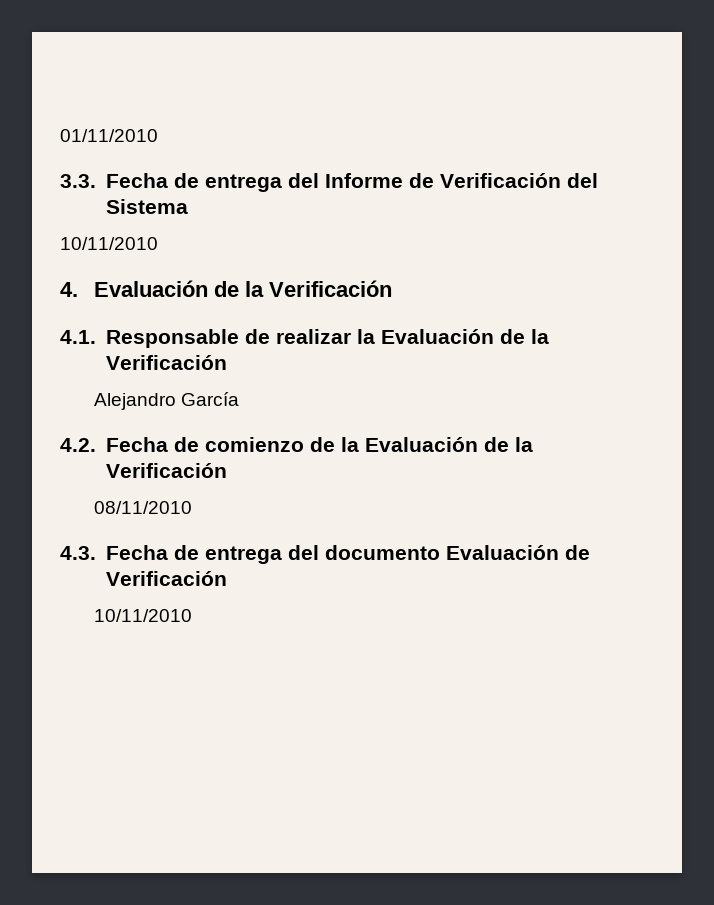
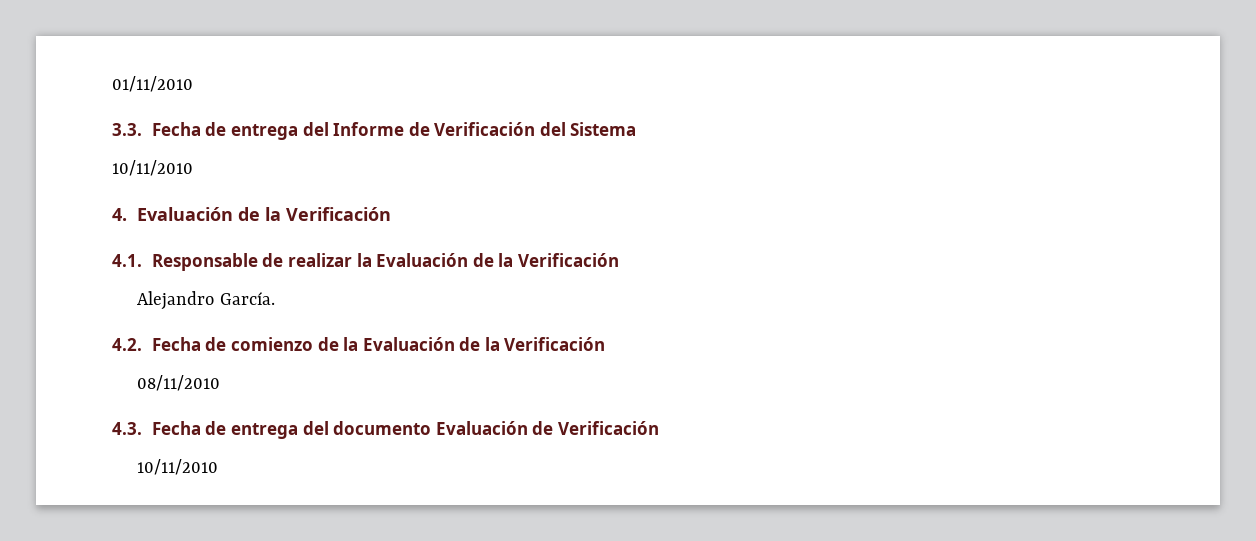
- Alejandro García
+ Alejandro García.

